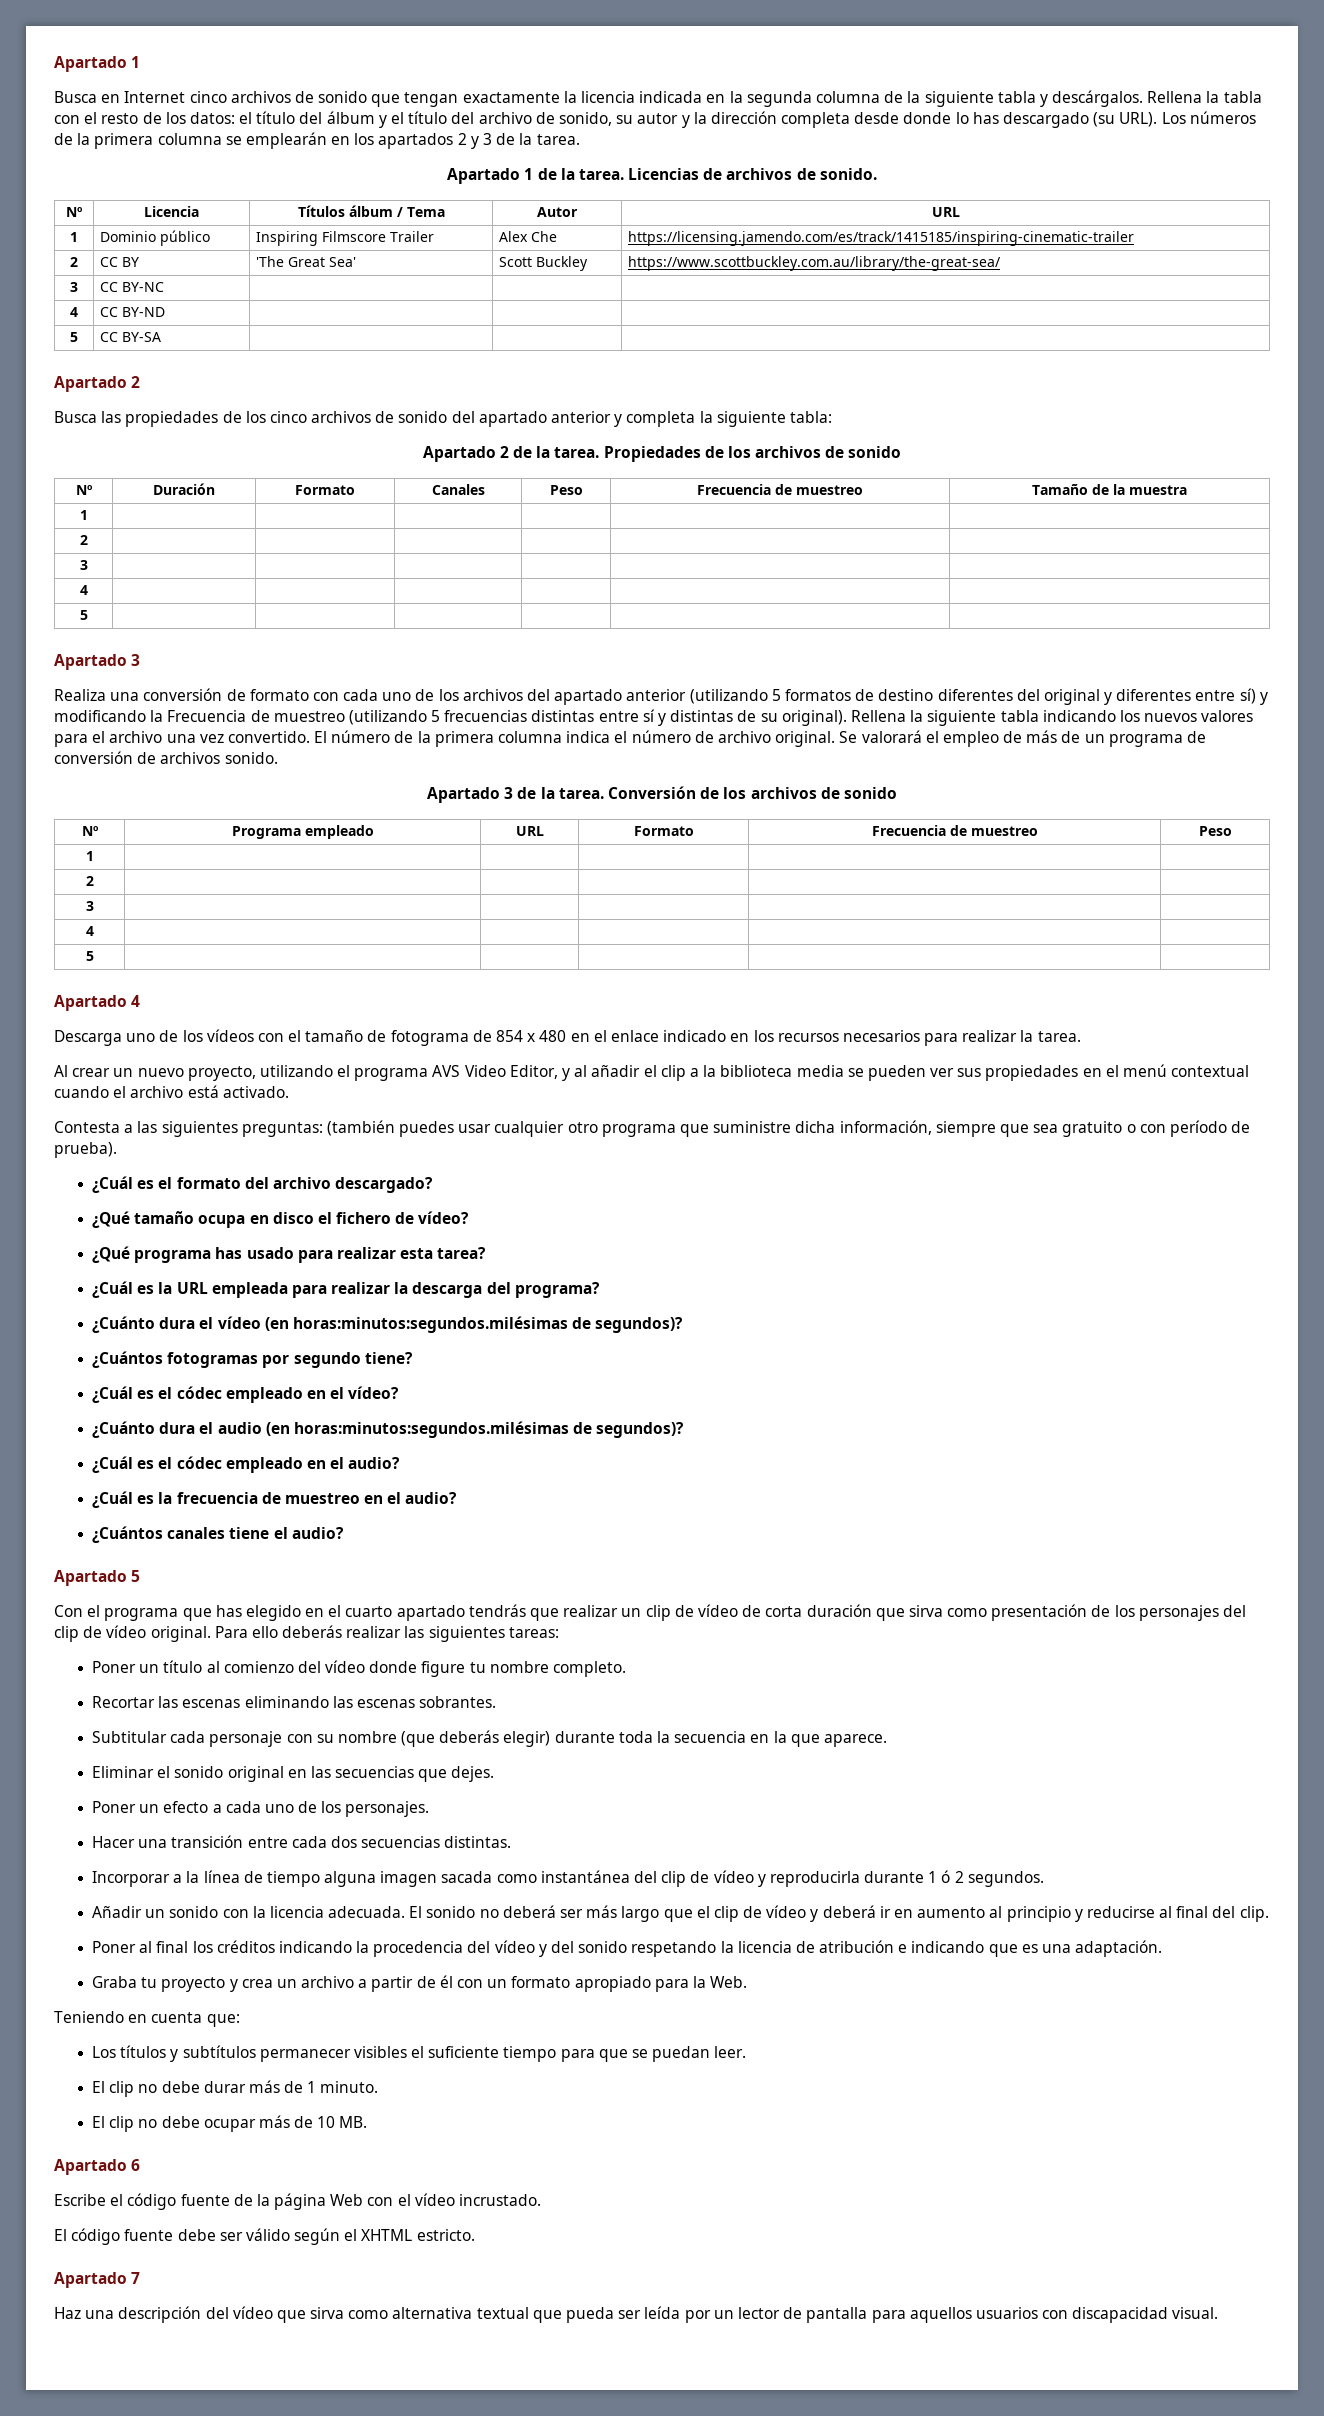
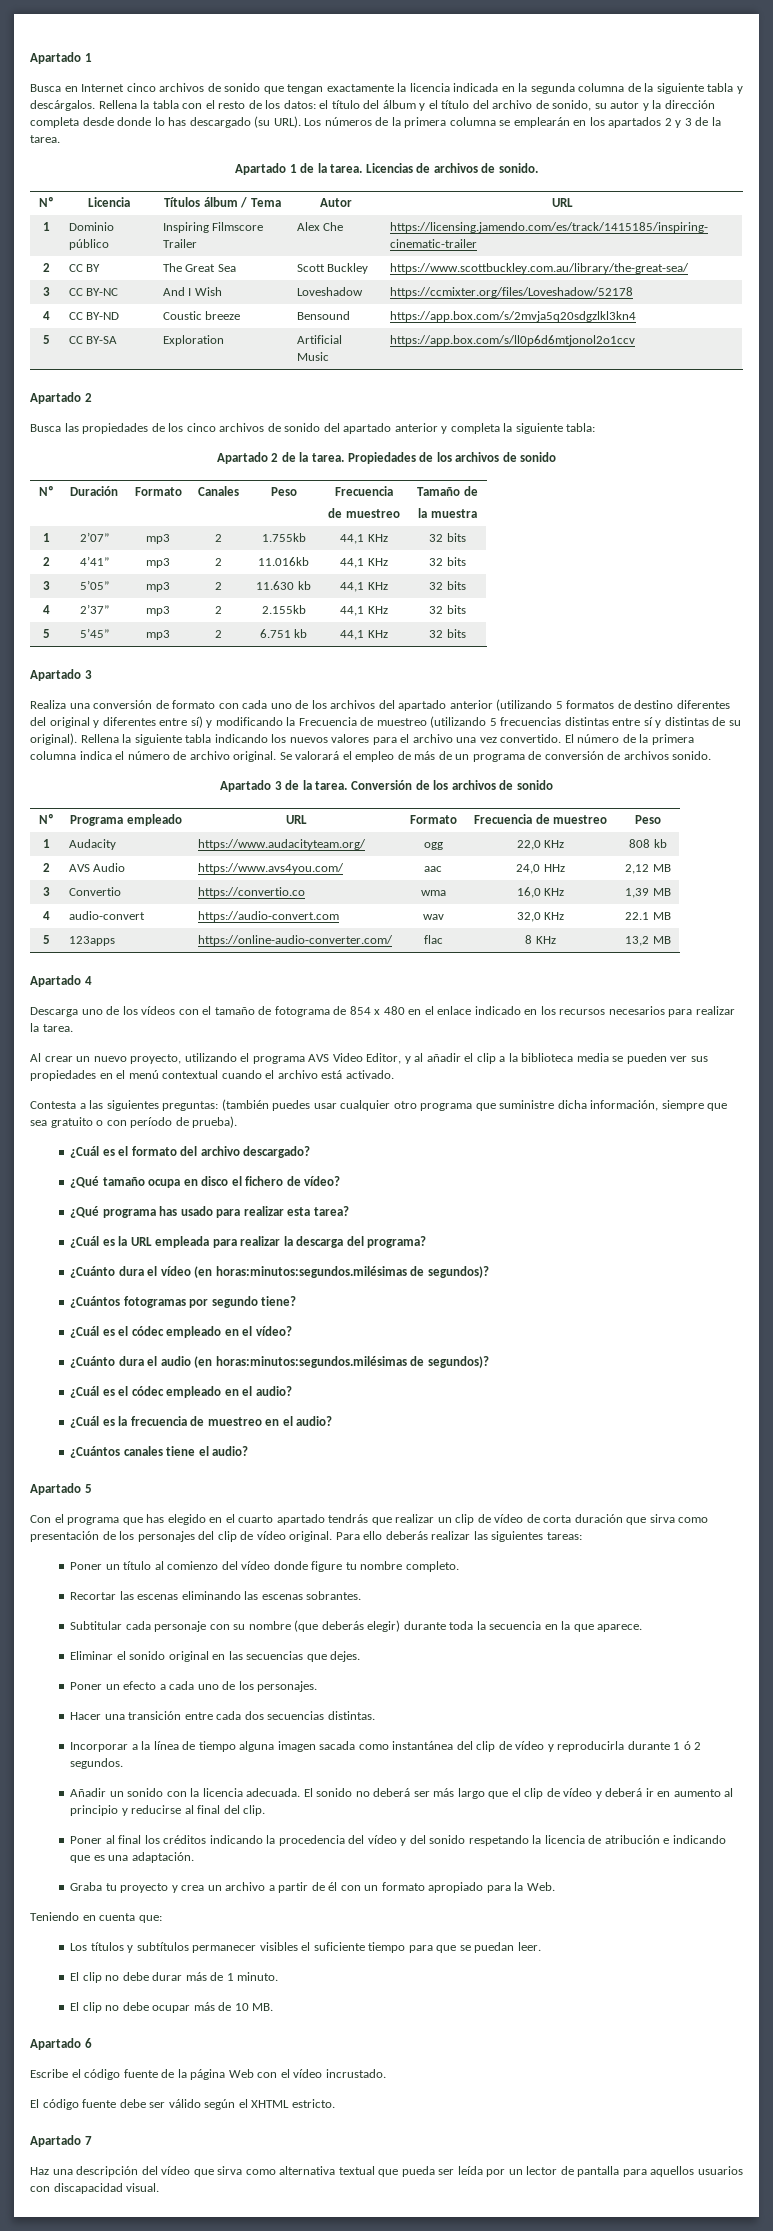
- 2 | CC BY | 'The Great Sea' | Scott Buckley | https://www.scottbuckley.com.au/library/the-great-sea/
+ 2 | CC BY | The Great Sea | Scott Buckley | https://www.scottbuckley.com.au/library/the-great-sea/
- 3 | CC BY-NC | | |
+ 3 | CC BY-NC | And I Wish | Loveshadow | https://ccmixter.org/files/Loveshadow/52178
- 4 | CC BY-ND | | |
+ 4 | CC BY-ND | Coustic breeze | Bensound | https://app.box.com/s/2mvja5q20sdgzlkl3kn4
- 5 | CC BY-SA | | |
+ 5 | CC BY-SA | Exploration | Artificial Music | https://app.box.com/s/ll0p6d6mtjonol2o1ccv
- Nº | Duración | Formato | Canales | Peso | Frecuencia de muestreo | Tamaño de la muestra
+ Nº | Duración | Formato | Canales | Peso | Frecuencia
+ de muestreo | Tamaño de
+ la muestra
- 1 | | | | | |
- 2 | | | | | |
- 3 | | | | | |
- 4 | | | | | |
- 5 | | | | | |
+ 1 | 2’07” | mp3 | 2 | 1.755kb | 44,1 KHz | 32 bits
+ 2 | 4’41” | mp3 | 2 | 11.016kb | 44,1 KHz | 32 bits
+ 3 | 5’05” | mp3 | 2 | 11.630 kb | 44,1 KHz | 32 bits
+ 4 | 2’37” | mp3 | 2 | 2.155kb | 44,1 KHz | 32 bits
+ 5 | 5’45” | mp3 | 2 | 6.751 kb | 44,1 KHz | 32 bits
  Nº | Programa empleado | URL | Formato | Frecuencia de muestreo | Peso
- 1 | | | | |
- 2 | | | | |
- 3 | | | | |
- 4 | | | | |
- 5 | | | | |
+ 1 | Audacity | https://www.audacityteam.org/ | ogg | 22,0 KHz | 808 kb
+ 2 | AVS Audio | https://www.avs4you.com/ | aac | 24,0 HHz | 2,12 MB
+ 3 | Convertio | https://convertio.co | wma | 16,0 KHz | 1,39 MB
+ 4 | audio-convert | https://audio-convert.com | wav | 32,0 KHz | 22.1 MB
+ 5 | 123apps | https://online-audio-converter.com/ | flac | 8 KHz | 13,2 MB

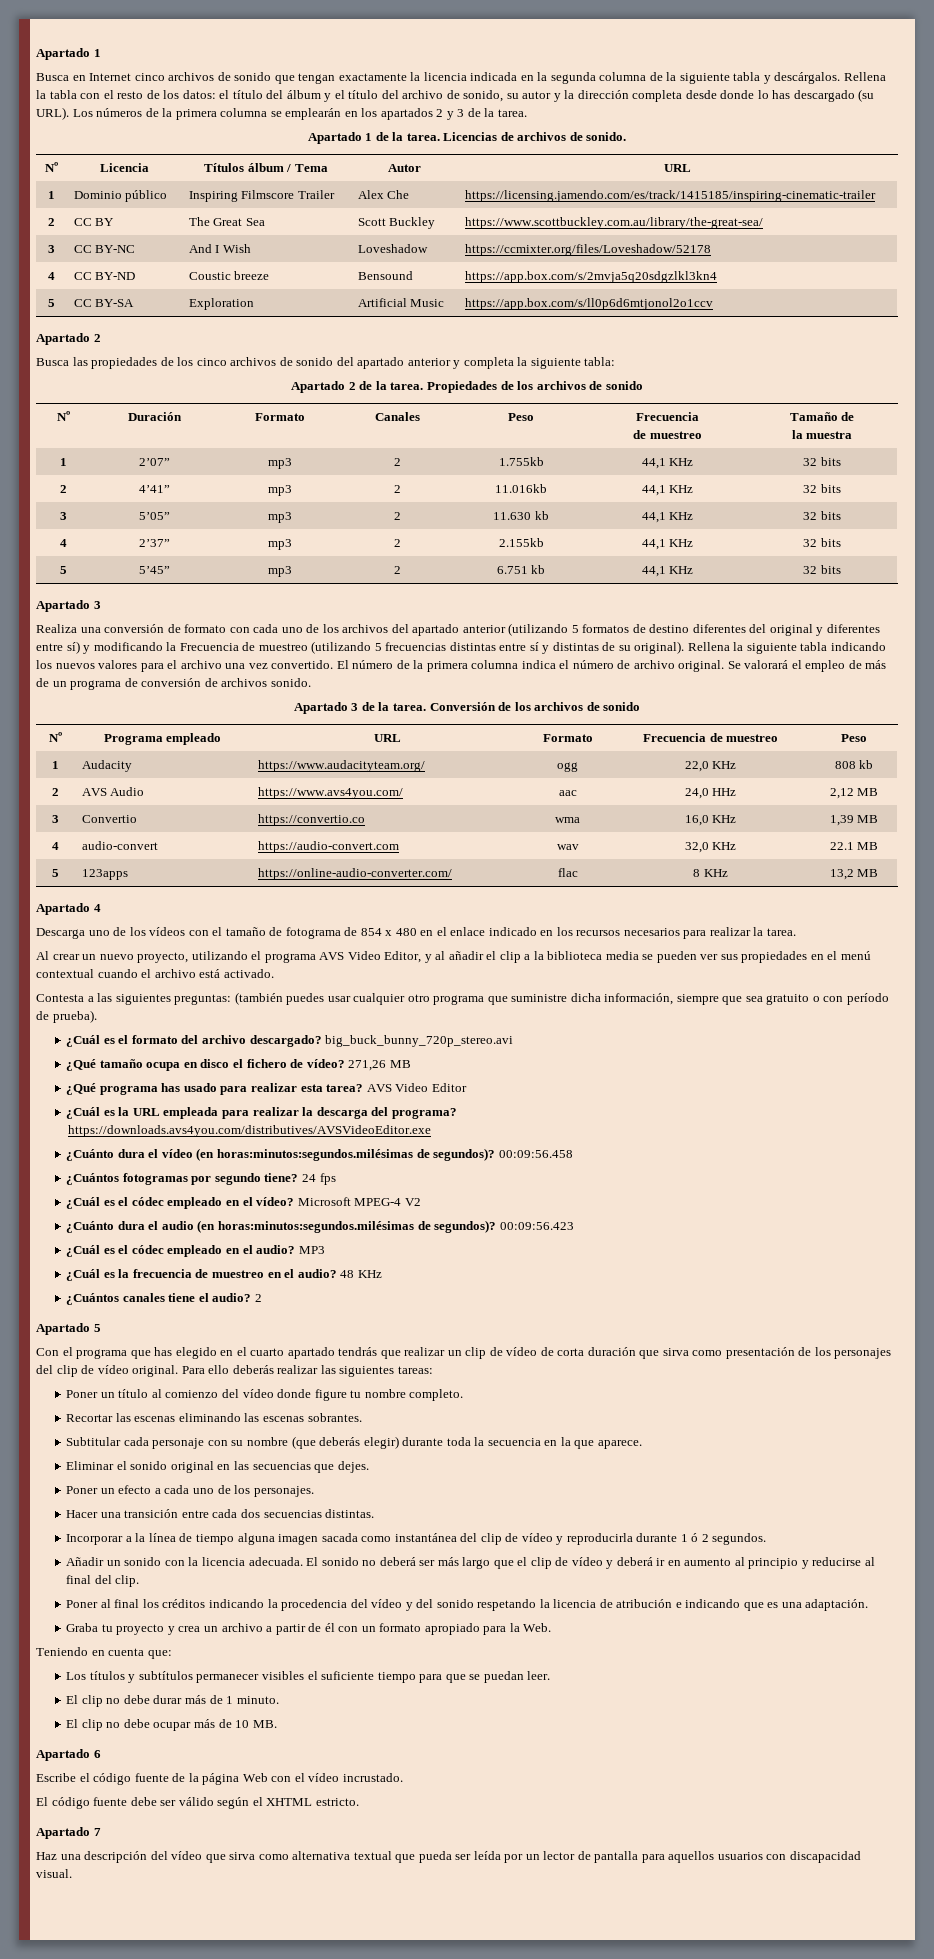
- ¿Cuál es el formato del archivo descargado?
+ ¿Cuál es el formato del archivo descargado? big_buck_bunny_720p_stereo.avi
+ 271,26 MB
+ AVS Video Editor
+ https://downloads.avs4you.com/distributives/AVSVideoEditor.exe
+ 00:09:56.458
+ 24 fps
+ Microsoft MPEG-4 V2
+ 00:09:56.423
+ MP3
+ 48 KHz
- ¿Cuántos canales tiene el audio?
+ ¿Cuántos canales tiene el audio? 2

